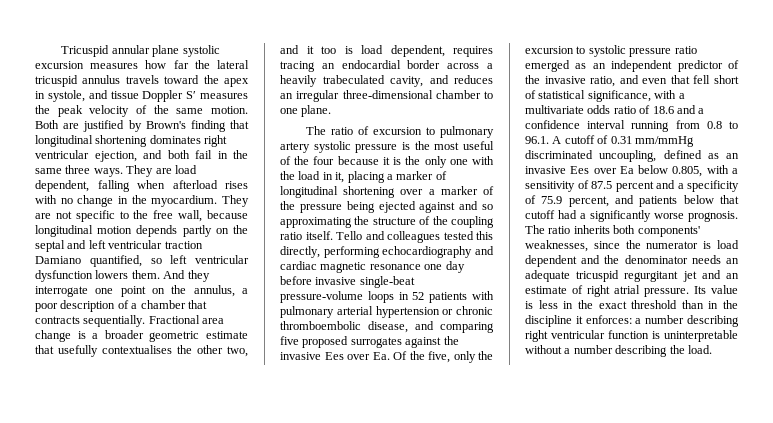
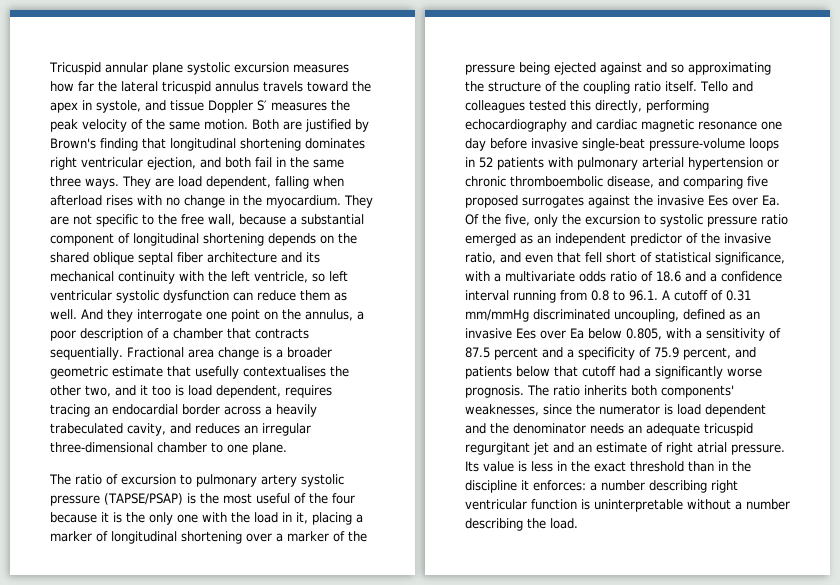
- They are not specific to the free wall, because longitudinal motion depends partly on the septal and left ventricular traction Damiano quantified, so left ventricular dysfunction lowers them.
+ They are not specific to the free wall, because a substantial component of longitudinal shortening depends on the shared oblique septal fiber architecture and its mechanical continuity with the left ventricle, so left ventricular systolic dysfunction can reduce them as well.
- The ratio of excursion to pulmonary artery systolic pressure is the most useful of the four because it is the only one with the load in it, placing a marker of longitudinal shortening over a marker of the pressure being ejected against and so approximating the structure of the coupling ratio itself.
+ The ratio of excursion to pulmonary artery systolic pressure (TAPSE/PSAP) is the most useful of the four because it is the only one with the load in it, placing a marker of longitudinal shortening over a marker of the pressure being ejected against and so approximating the structure of the coupling ratio itself.

